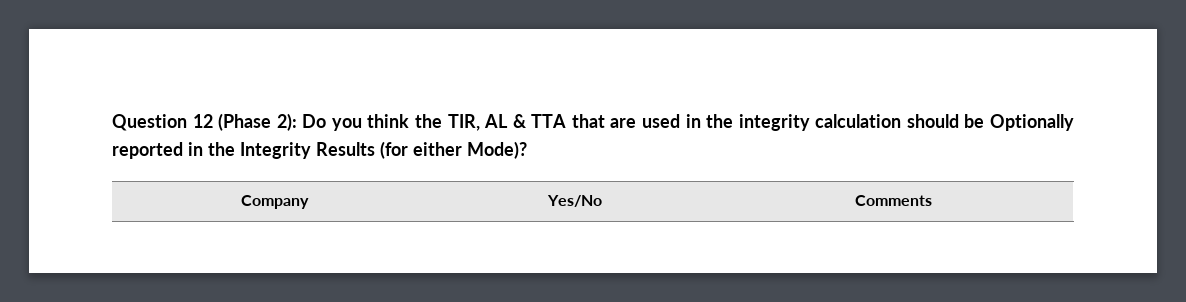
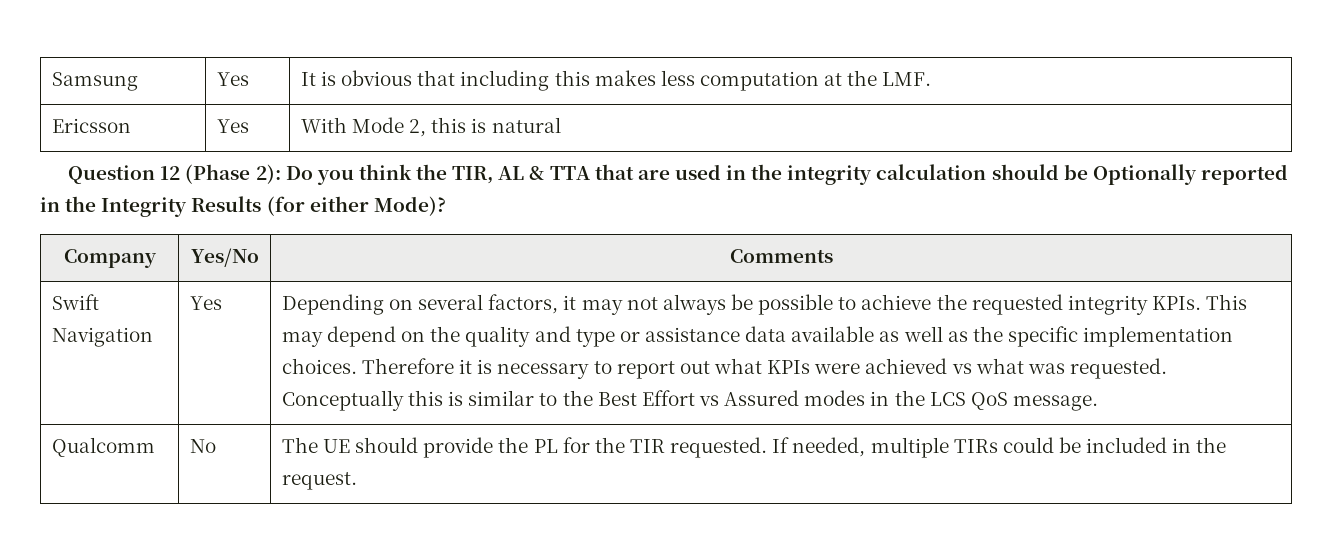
+ Samsung | Yes | It is obvious that including this makes less computation at the LMF.
+ Ericsson | Yes | With Mode 2, this is natural
+ Swift Navigation | Yes | Depending on several factors, it may not always be possible to achieve the requested integrity KPIs. This may depend on the quality and type or assistance data available as well as the specific implementation choices. Therefore it is necessary to report out what KPIs were achieved vs what was requested. Conceptually this is similar to the Best Effort vs Assured modes in the LCS QoS message.
+ Qualcomm | No | The UE should provide the PL for the TIR requested. If needed, multiple TIRs could be included in the request.

